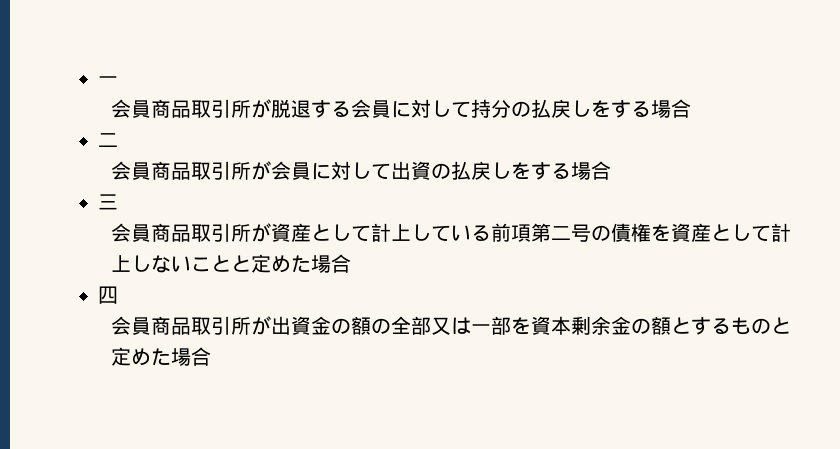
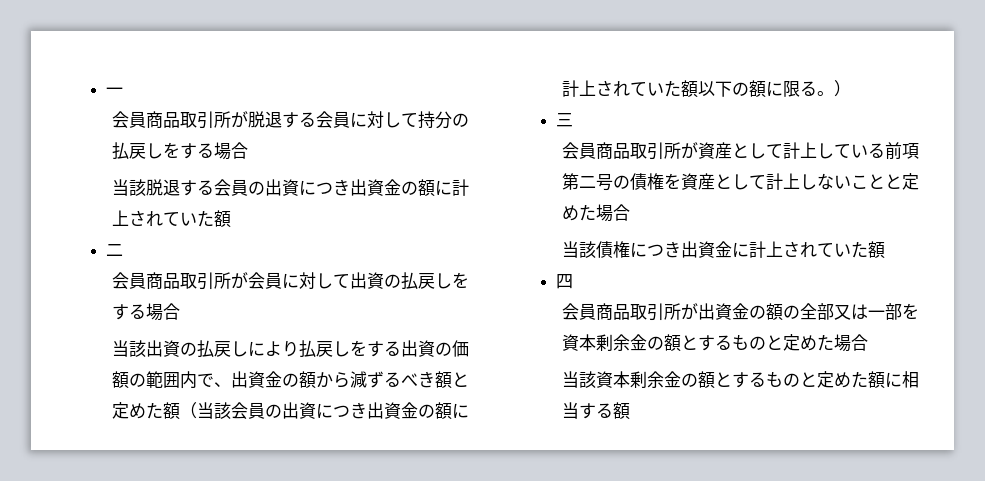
+ 当該脱退する会員の出資につき出資金の額に計上されていた額
+ 当該出資の払戻しにより払戻しをする出資の価額の範囲内で、出資金の額から減ずるべき額と定めた額（当該会員の出資につき出資金の額に計上されていた額以下の額に限る。）
+ 当該債権につき出資金に計上されていた額
+ 当該資本剰余金の額とするものと定めた額に相当する額

